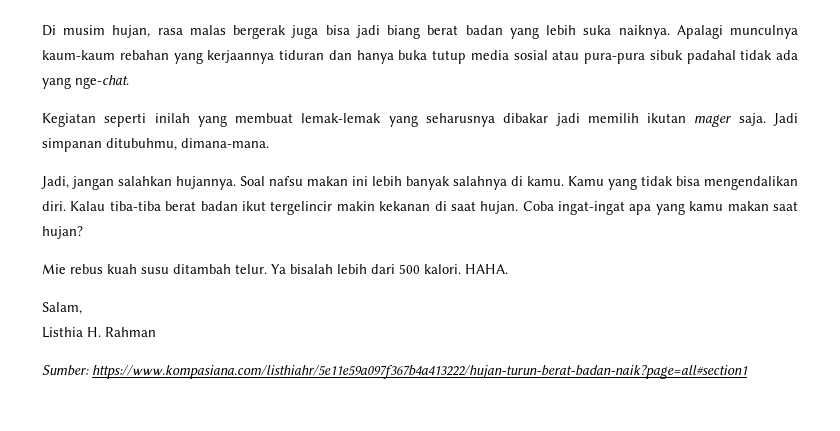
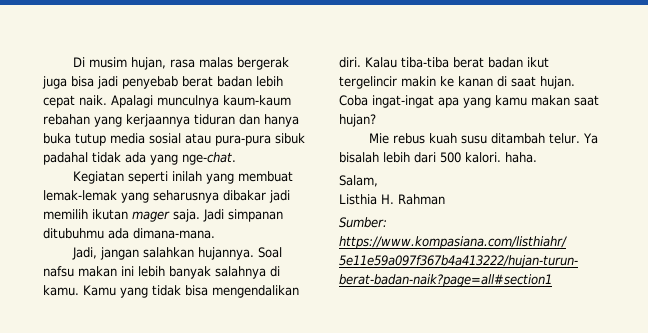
- Di musim hujan, rasa malas bergerak juga bisa jadi biang berat badan yang lebih suka naiknya.
+ Di musim hujan, rasa malas bergerak juga bisa jadi penyebab berat badan lebih cepat naik.
- Jadi simpanan ditubuhmu, dimana-mana.
+ Jadi simpanan ditubuhmu ada dimana-mana.
- Kalau tiba-tiba berat badan ikut tergelincir makin kekanan di saat hujan.
+ Kalau tiba-tiba berat badan ikut tergelincir makin ke kanan di saat hujan.
- Ya bisalah lebih dari 500 kalori. HAHA.
+ Ya bisalah lebih dari 500 kalori. haha.

